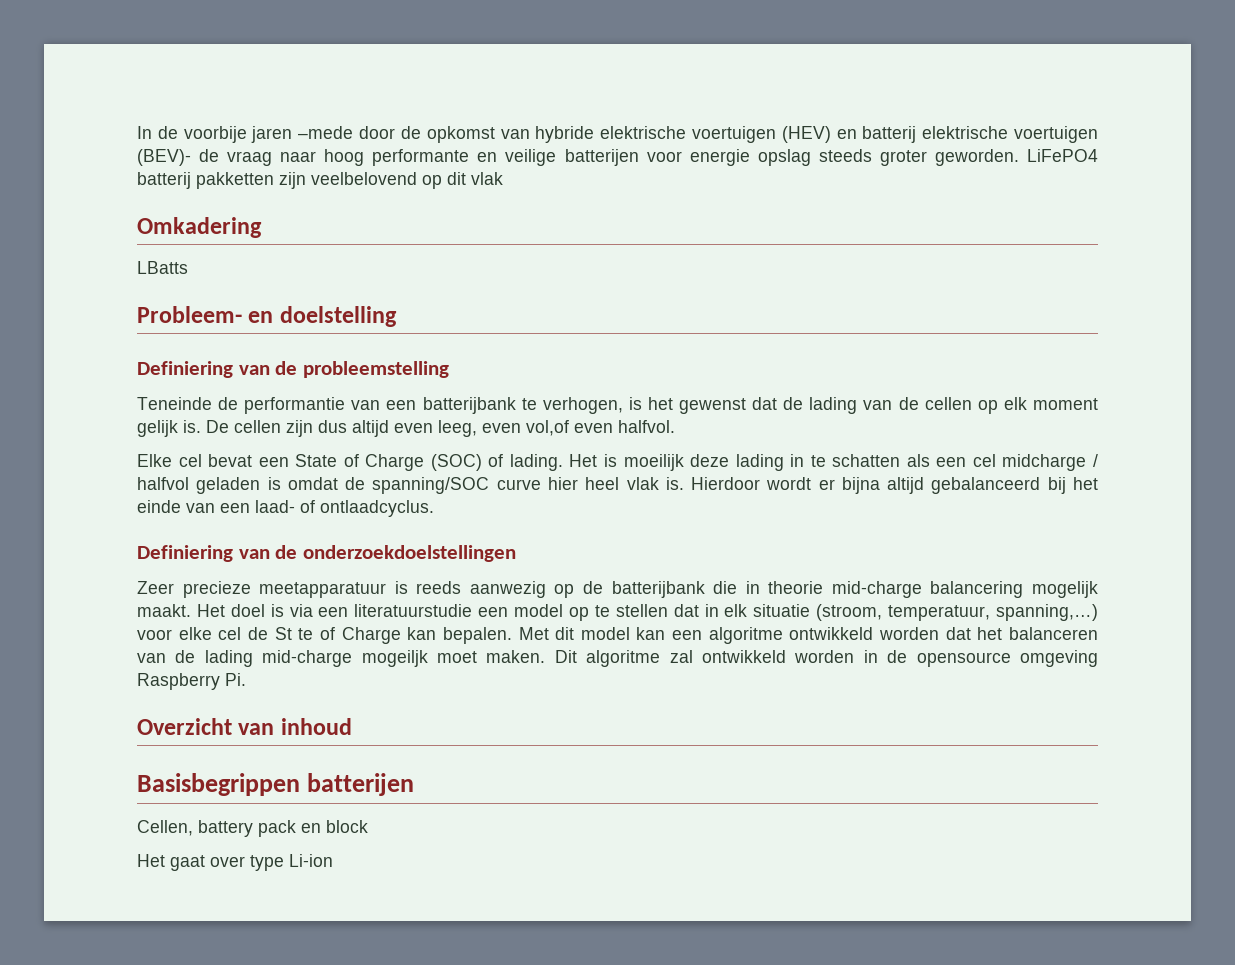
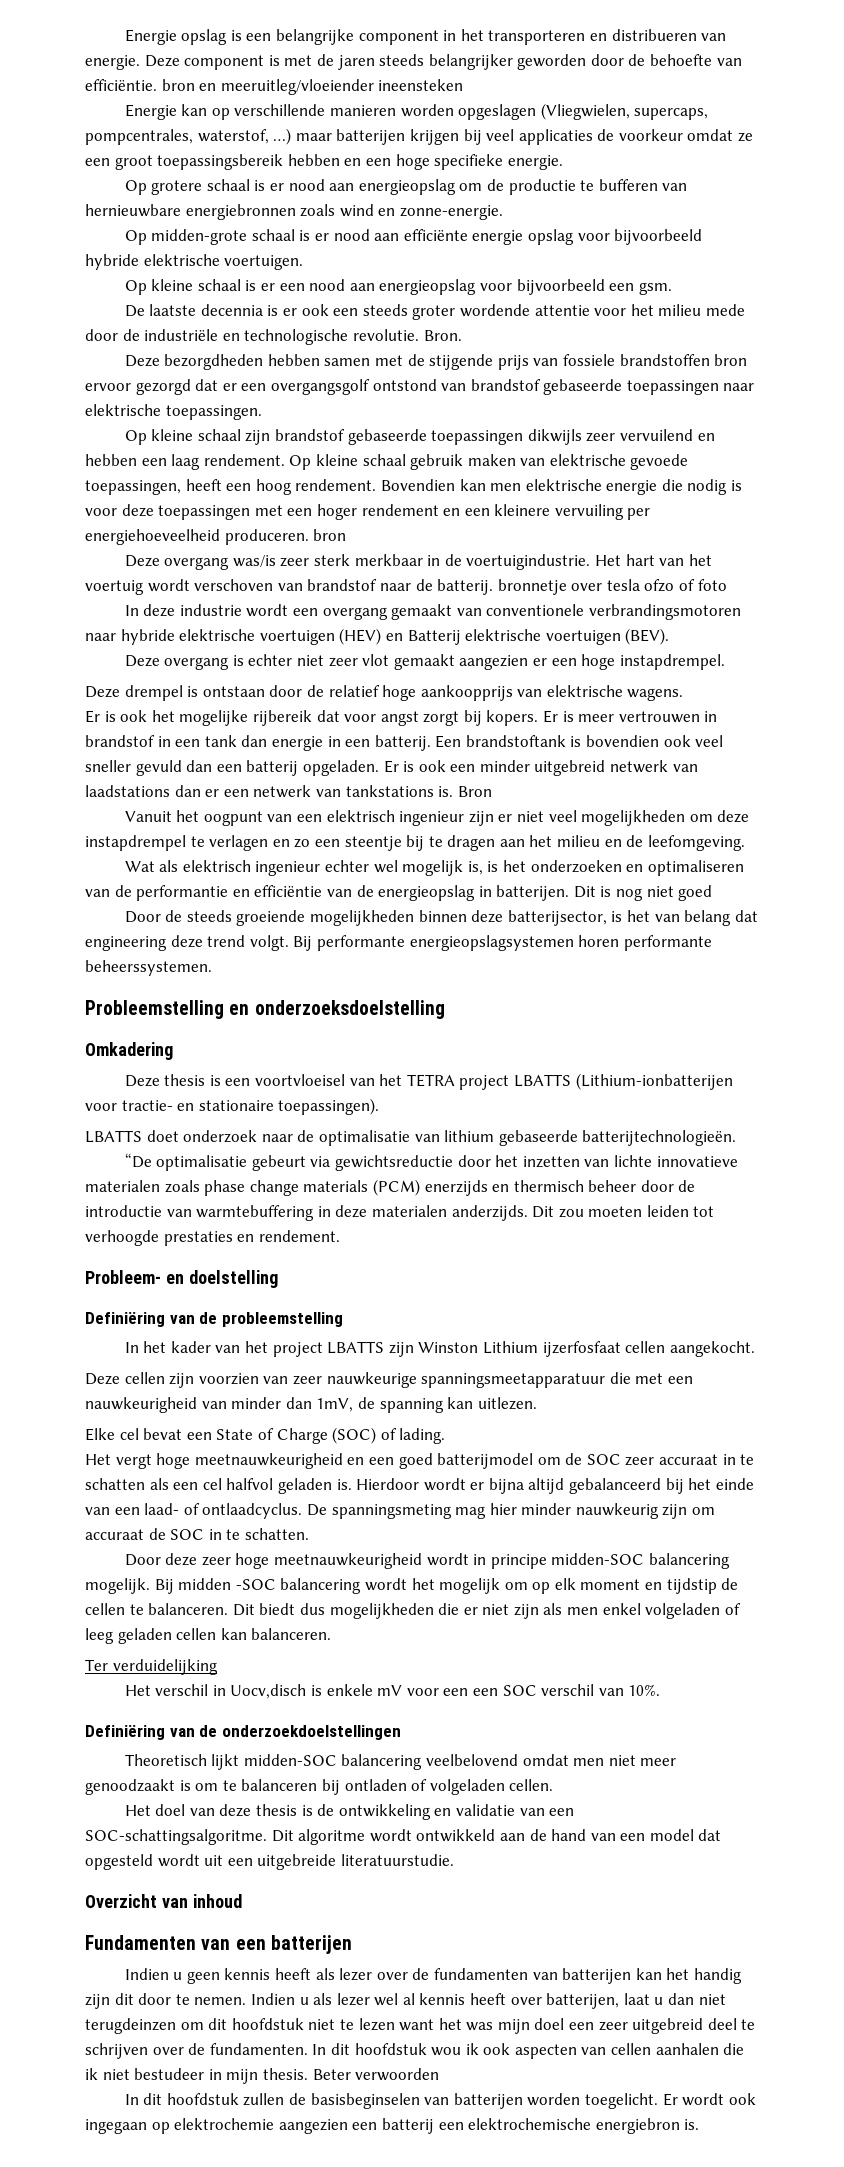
- In de voorbije jaren –mede door de opkomst van hybride elektrische voertuigen (HEV) en batterij elektrische voertuigen (BEV)- de vraag naar hoog performante en veilige batterijen voor energie opslag steeds groter geworden. LiFePO4 batterij pakketten zijn veelbelovend op dit vlak
+ Energie opslag is een belangrijke component in het transporteren en distribueren van energie. Deze component is met de jaren steeds belangrijker geworden door de behoefte van efficiëntie. bron en meeruitleg/vloeiender ineensteken
+ Energie kan op verschillende manieren worden opgeslagen (Vliegwielen, supercaps, pompcentrales, waterstof, …) maar batterijen krijgen bij veel applicaties de voorkeur omdat ze een groot toepassingsbereik hebben en een hoge specifieke energie.
+ Op grotere schaal is er nood aan energieopslag om de productie te bufferen van hernieuwbare energiebronnen zoals wind en zonne-energie.
+ Op midden-grote schaal is er nood aan efficiënte energie opslag voor bijvoorbeeld hybride elektrische voertuigen.
+ Op kleine schaal is er een nood aan energieopslag voor bijvoorbeeld een gsm.
+ De laatste decennia is er ook een steeds groter wordende attentie voor het milieu mede door de industriële en technologische revolutie. Bron.
+ Deze bezorgdheden hebben samen met de stijgende prijs van fossiele brandstoffen bron ervoor gezorgd dat er een overgangsgolf ontstond van brandstof gebaseerde toepassingen naar elektrische toepassingen.
+ Op kleine schaal zijn brandstof gebaseerde toepassingen dikwijls zeer vervuilend en hebben een laag rendement. Op kleine schaal gebruik maken van elektrische gevoede toepassingen, heeft een hoog rendement. Bovendien kan men elektrische energie die nodig is voor deze toepassingen met een hoger rendement en een kleinere vervuiling per energiehoeveelheid produceren. bron
+ Deze overgang was/is zeer sterk merkbaar in de voertuigindustrie. Het hart van het voertuig wordt verschoven van brandstof naar de batterij. bronnetje over tesla ofzo of foto
+ In deze industrie wordt een overgang gemaakt van conventionele verbrandingsmotoren naar hybride elektrische voertuigen (HEV) en Batterij elektrische voertuigen (BEV).
+ Deze overgang is echter niet zeer vlot gemaakt aangezien er een hoge instapdrempel.
+ Deze drempel is ontstaan door de relatief hoge aankoopprijs van elektrische wagens.
+ Er is ook het mogelijke rijbereik dat voor angst zorgt bij kopers. Er is meer vertrouwen in brandstof in een tank dan energie in een batterij. Een brandstoftank is bovendien ook veel sneller gevuld dan een batterij opgeladen. Er is ook een minder uitgebreid netwerk van laadstations dan er een netwerk van tankstations is. Bron
+ Vanuit het oogpunt van een elektrisch ingenieur zijn er niet veel mogelijkheden om deze instapdrempel te verlagen en zo een steentje bij te dragen aan het milieu en de leefomgeving.
+ Wat als elektrisch ingenieur echter wel mogelijk is, is het onderzoeken en optimaliseren van de performantie en efficiëntie van de energieopslag in batterijen. Dit is nog niet goed
+ Door de steeds groeiende mogelijkheden binnen deze batterijsector, is het van belang dat engineering deze trend volgt. Bij performante energieopslagsystemen horen performante beheerssystemen.
+ Probleemstelling en onderzoeksdoelstelling
  Omkadering
- LBatts
+ Deze thesis is een voortvloeisel van het TETRA project LBATTS (Lithium-ionbatterijen voor tractie- en stationaire toepassingen).
+ LBATTS doet onderzoek naar de optimalisatie van lithium gebaseerde batterijtechnologieën.
+ “De optimalisatie gebeurt via gewichtsreductie door het inzetten van lichte innovatieve materialen zoals phase change materials (PCM) enerzijds en thermisch beheer door de introductie van warmtebuffering in deze materialen anderzijds. Dit zou moeten leiden tot verhoogde prestaties en rendement.
- Definiering van de probleemstelling
+ Definiëring van de probleemstelling
- Teneinde de performantie van een batterijbank te verhogen, is het gewenst dat de lading van de cellen op elk moment gelijk is. De cellen zijn dus altijd even leeg, even vol,of even halfvol.
+ In het kader van het project LBATTS zijn Winston Lithium ijzerfosfaat cellen aangekocht.
+ Deze cellen zijn voorzien van zeer nauwkeurige spanningsmeetapparatuur die met een nauwkeurigheid van minder dan 1mV, de spanning kan uitlezen.
- Elke cel bevat een State of Charge (SOC) of lading. Het is moeilijk deze lading in te schatten als een cel midcharge / halfvol geladen is omdat de spanning/SOC curve hier heel vlak is.
+ Elke cel bevat een State of Charge (SOC) of lading.
+ Het vergt hoge meetnauwkeurigheid en een goed batterijmodel om de SOC zeer accuraat in te schatten als een cel halfvol geladen is.
- Hierdoor wordt er bijna altijd gebalanceerd bij het einde van een laad- of ontlaadcyclus.
- Definiering van de onderzoekdoelstellingen
- Zeer precieze meetapparatuur is reeds aanwezig op de batterijbank die in theorie mid-charge balancering mogelijk maakt. Het doel is via een literatuurstudie een model op te stellen dat in elk situatie (stroom, temperatuur, spanning,…) voor elke cel de St te of Charge kan bepalen. Met dit model kan een algoritme ontwikkeld worden dat het balanceren van de lading mid-charge mogeiljk moet maken. Dit algoritme zal ontwikkeld worden in de opensource omgeving Raspberry Pi.
+ Hierdoor wordt er bijna altijd gebalanceerd bij het einde van een laad- of ontlaadcyclus. De spanningsmeting mag hier minder nauwkeurig zijn om accuraat de SOC in te schatten.
+ Door deze zeer hoge meetnauwkeurigheid wordt in principe midden-SOC balancering mogelijk. Bij midden -SOC balancering wordt het mogelijk om op elk moment en tijdstip de cellen te balanceren. Dit biedt dus mogelijkheden die er niet zijn als men enkel volgeladen of leeg geladen cellen kan balanceren.
+ Ter verduidelijking
+ Het verschil in Uocv,disch is enkele mV voor een een SOC verschil van 10%.
+ Definiëring van de onderzoekdoelstellingen
+ Theoretisch lijkt midden-SOC balancering veelbelovend omdat men niet meer genoodzaakt is om te balanceren bij ontladen of volgeladen cellen.
+ Het doel van deze thesis is de ontwikkeling en validatie van een SOC-schattingsalgoritme. Dit algoritme wordt ontwikkeld aan de hand van een model dat opgesteld wordt uit een uitgebreide literatuurstudie.
  Overzicht van inhoud
- Basisbegrippen batterijen
- Cellen, battery pack en block
- Het gaat over type Li-ion
+ Fundamenten van een batterijen
+ Indien u geen kennis heeft als lezer over de fundamenten van batterijen kan het handig zijn dit door te nemen. Indien u als lezer wel al kennis heeft over batterijen, laat u dan niet terugdeinzen om dit hoofdstuk niet te lezen want het was mijn doel een zeer uitgebreid deel te schrijven over de fundamenten. In dit hoofdstuk wou ik ook aspecten van cellen aanhalen die ik niet bestudeer in mijn thesis. Beter verwoorden
+ In dit hoofdstuk zullen de basisbeginselen van batterijen worden toegelicht. Er wordt ook ingegaan op elektrochemie aangezien een batterij een elektrochemische energiebron is.

